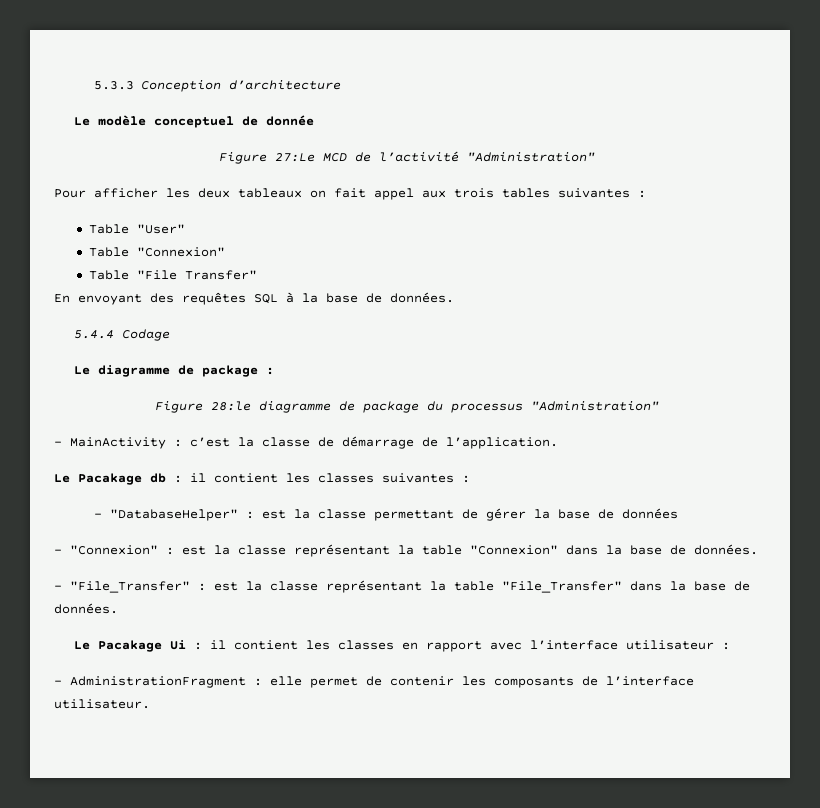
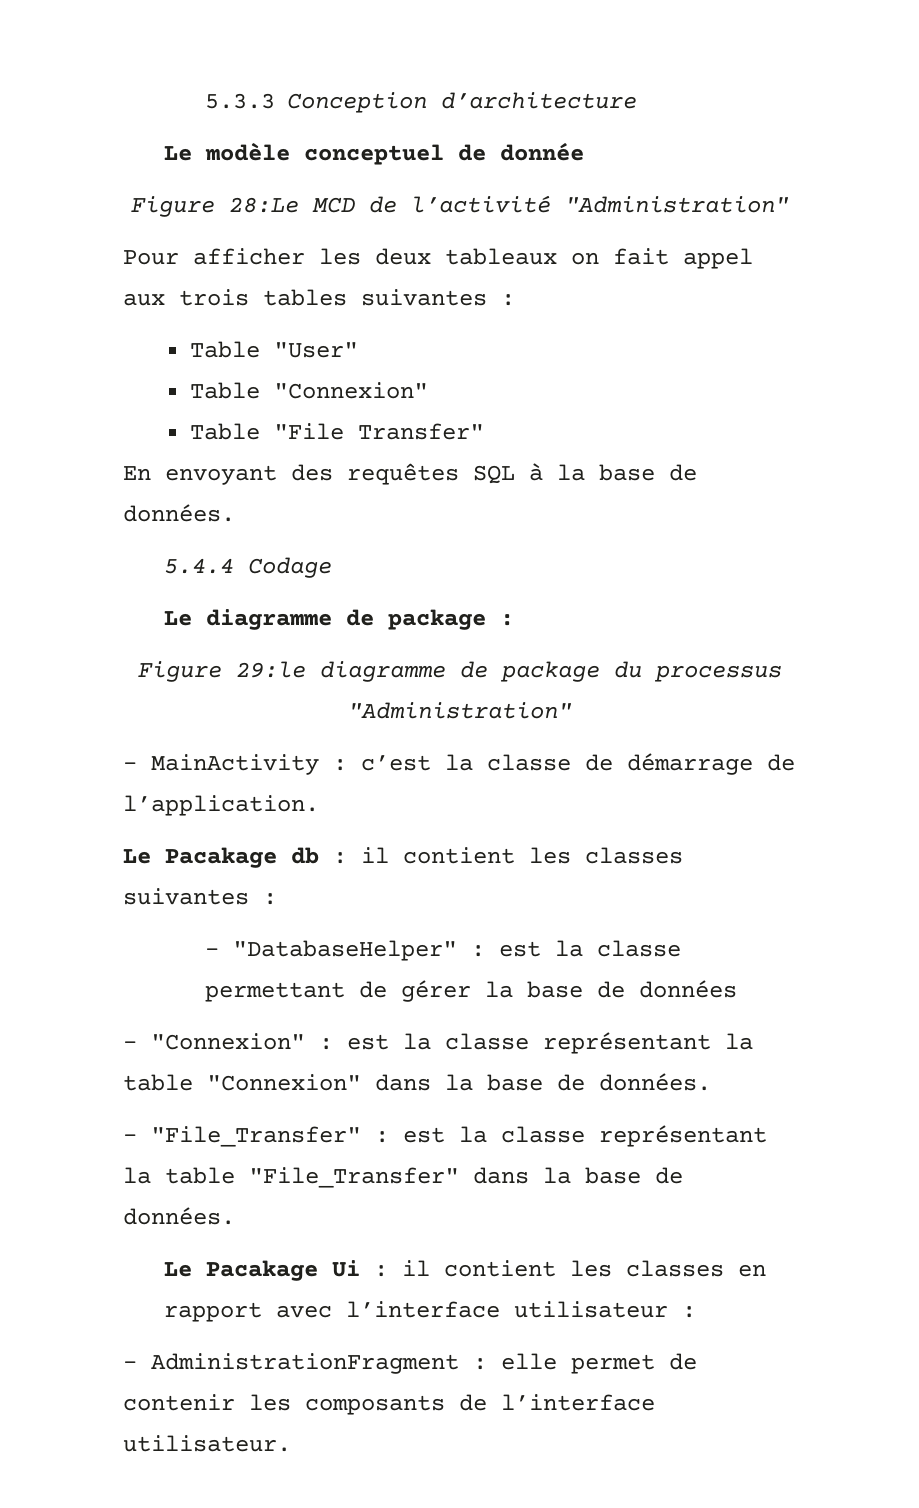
- Figure 27:Le MCD de l’activité "Administration"
+ Figure 28:Le MCD de l’activité "Administration"
- Figure 28:le diagramme de package du processus "Administration"
+ Figure 29:le diagramme de package du processus "Administration"

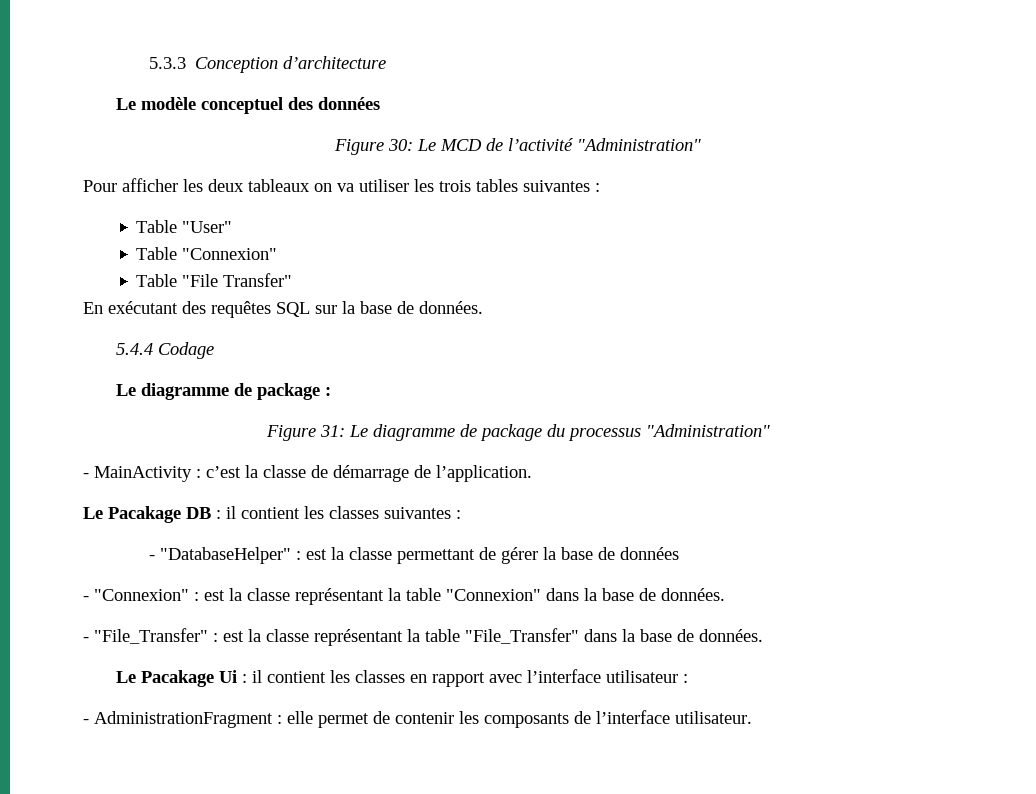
- Le modèle conceptuel de donnée
- Figure 28:Le MCD de l’activité "Administration"
+ Le modèle conceptuel des données
+ Figure 30: Le MCD de l’activité "Administration"
- Pour afficher les deux tableaux on fait appel aux trois tables suivantes :
+ Pour afficher les deux tableaux on va utiliser les trois tables suivantes :
- En envoyant des requêtes SQL à la base de données.
+ En exécutant des requêtes SQL sur la base de données.
- Figure 29:le diagramme de package du processus "Administration"
+ Figure 31: Le diagramme de package du processus "Administration"
- Le Pacakage db : il contient les classes suivantes :
+ Le Pacakage DB : il contient les classes suivantes :

